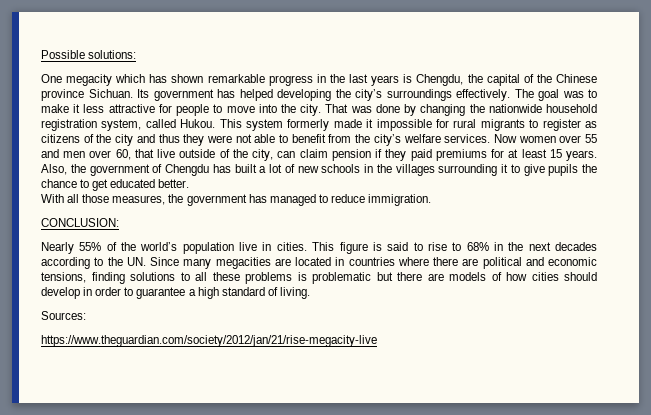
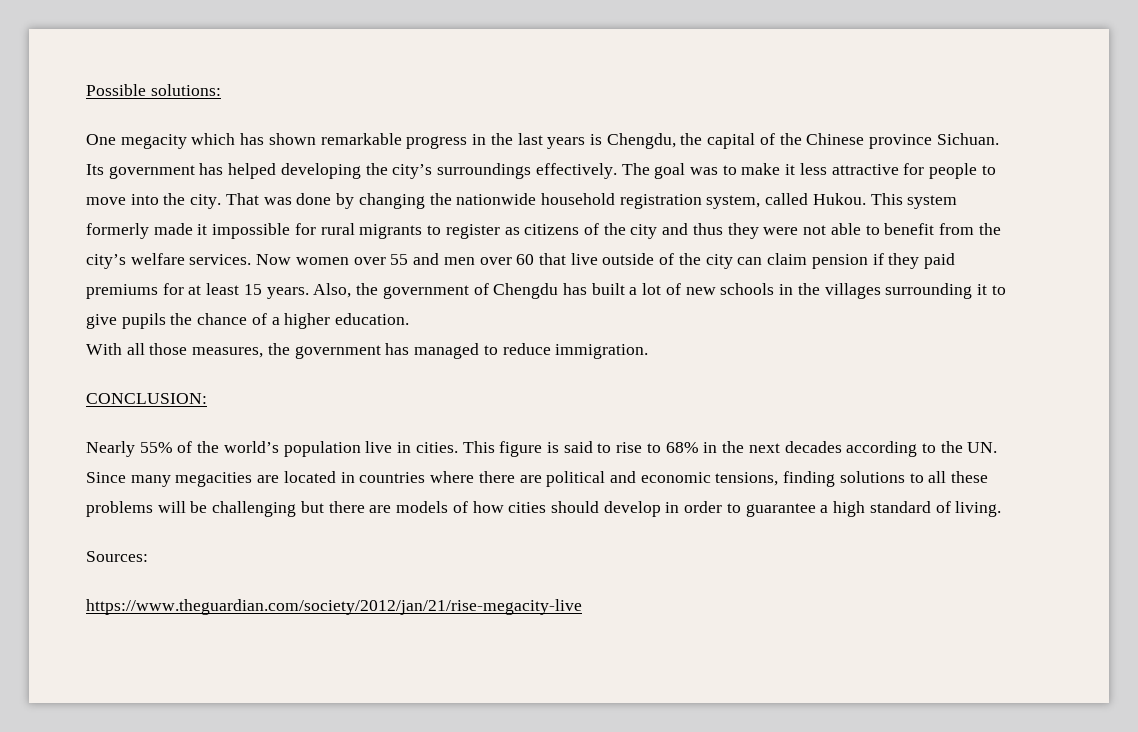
- Now women over 55 and men over 60, that live outside of the city, can claim pension if they paid premiums for at least 15 years.
+ Now women over 55 and men over 60 that live outside of the city can claim pension if they paid premiums for at least 15 years.
- Also, the government of Chengdu has built a lot of new schools in the villages surrounding it to give pupils the chance to get educated better.
+ Also, the government of Chengdu has built a lot of new schools in the villages surrounding it to give pupils the chance of a higher education.
- This figure is said to rise to 68% in the next decades according to the UN. Since many megacities are located in countries where there are political and economic tensions, finding solutions to all these problems is problematic but there are models of how cities should develop in order to guarantee a high standard of living.
+ This figure is said to rise to 68% in the next decades according to the UN. Since many megacities are located in countries where there are political and economic tensions, finding solutions to all these problems will be challenging but there are models of how cities should develop in order to guarantee a high standard of living.

